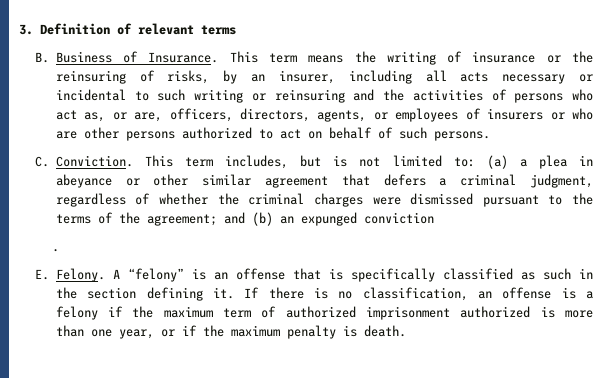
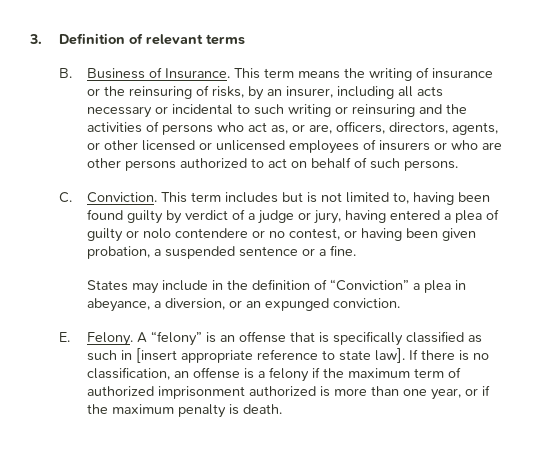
- This term means the writing of insurance or the reinsuring of risks, by an insurer, including all acts necessary or incidental to such writing or reinsuring and the activities of persons who act as, or are, officers, directors, agents, or employees of insurers or who are other persons authorized to act on behalf of such persons.
+ This term means the writing of insurance or the reinsuring of risks, by an insurer, including all acts necessary or incidental to such writing or reinsuring and the activities of persons who act as, or are, officers, directors, agents, or other licensed or unlicensed employees of insurers or who are other persons authorized to act on behalf of such persons.
- This term includes, but is not limited to: (a) a plea in abeyance or other similar agreement that defers a criminal judgment, regardless of whether the criminal charges were dismissed pursuant to the terms of the agreement; and (b) an expunged conviction
- .
+ This term includes but is not limited to, having been found guilty by verdict of a judge or jury, having entered a plea of guilty or nolo contendere or no contest, or having been given probation, a suspended sentence or a fine.
+ States may include in the definition of “Conviction” a plea in abeyance, a diversion, or an expunged conviction.
- A “felony” is an offense that is specifically classified as such in the section defining it.
+ A “felony” is an offense that is specifically classified as such in [insert appropriate reference to state law].

